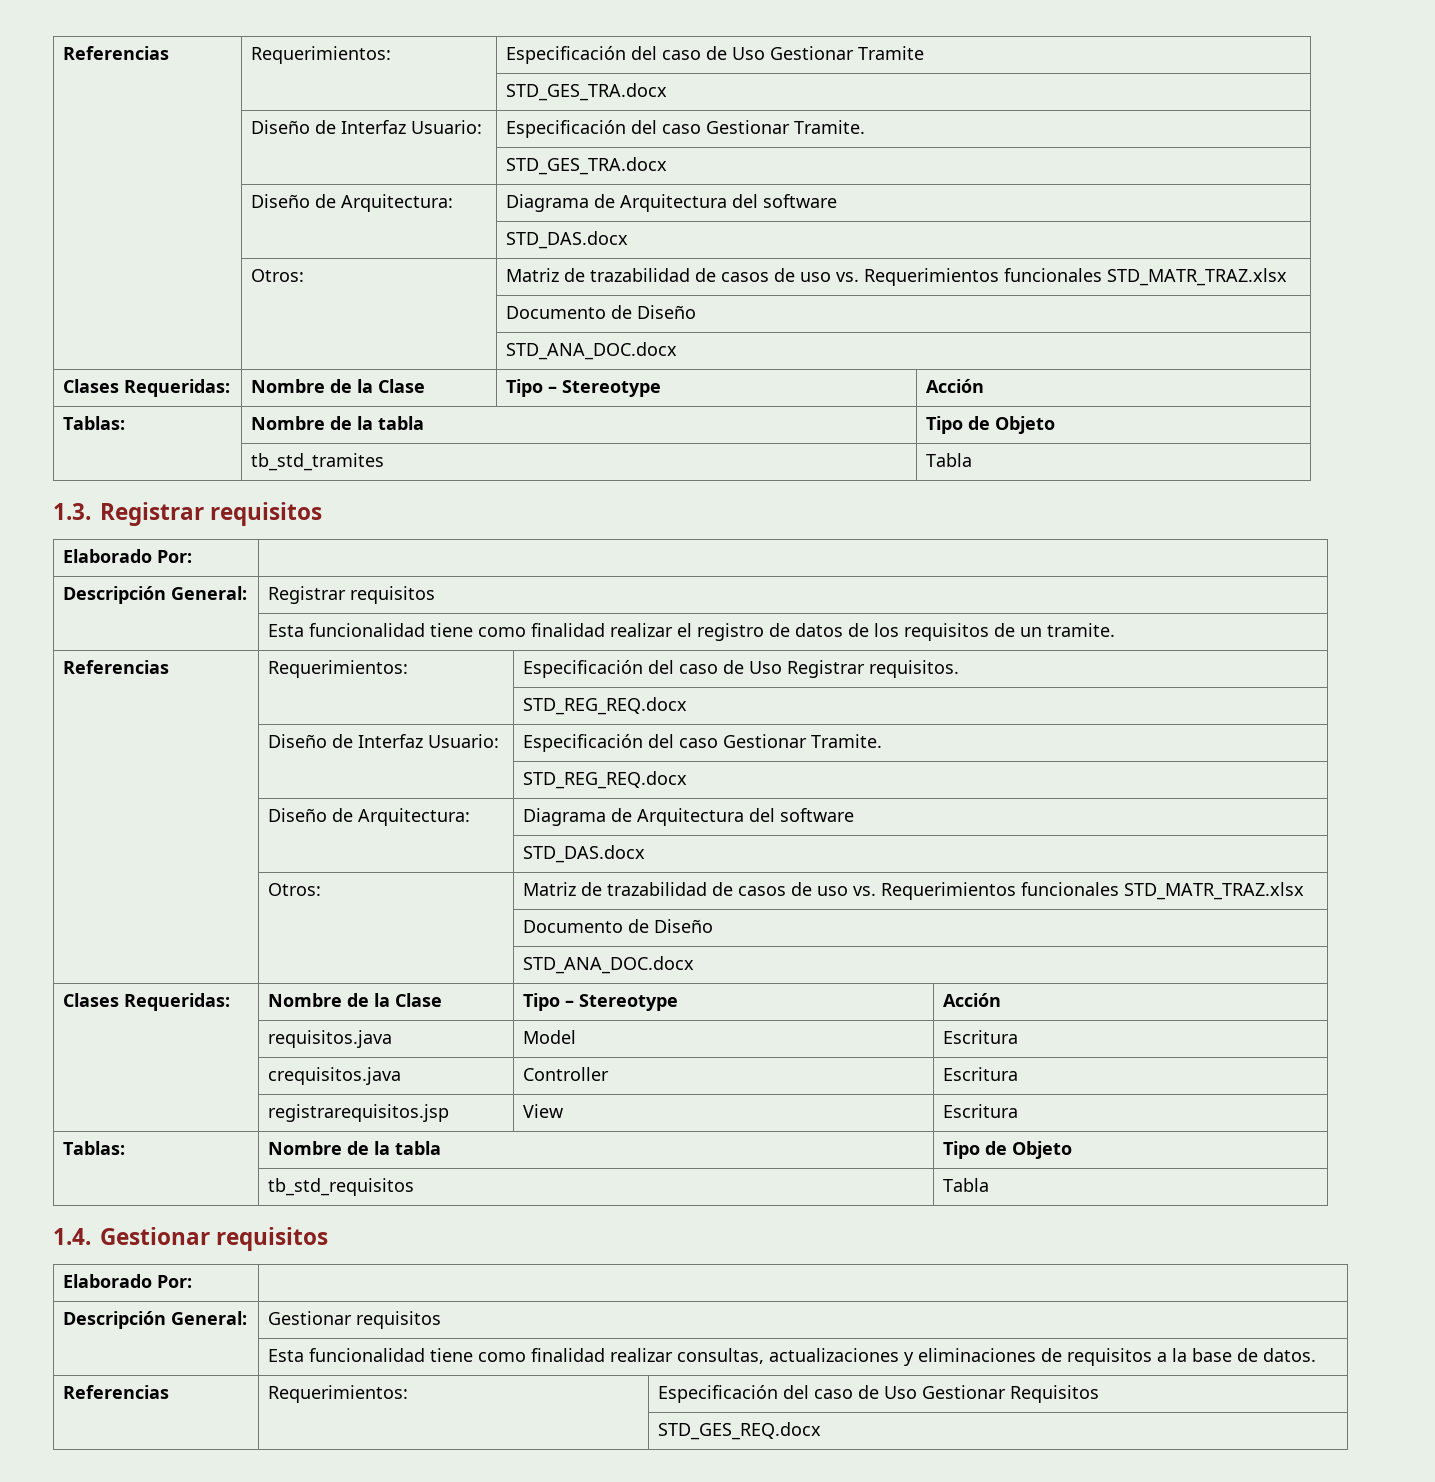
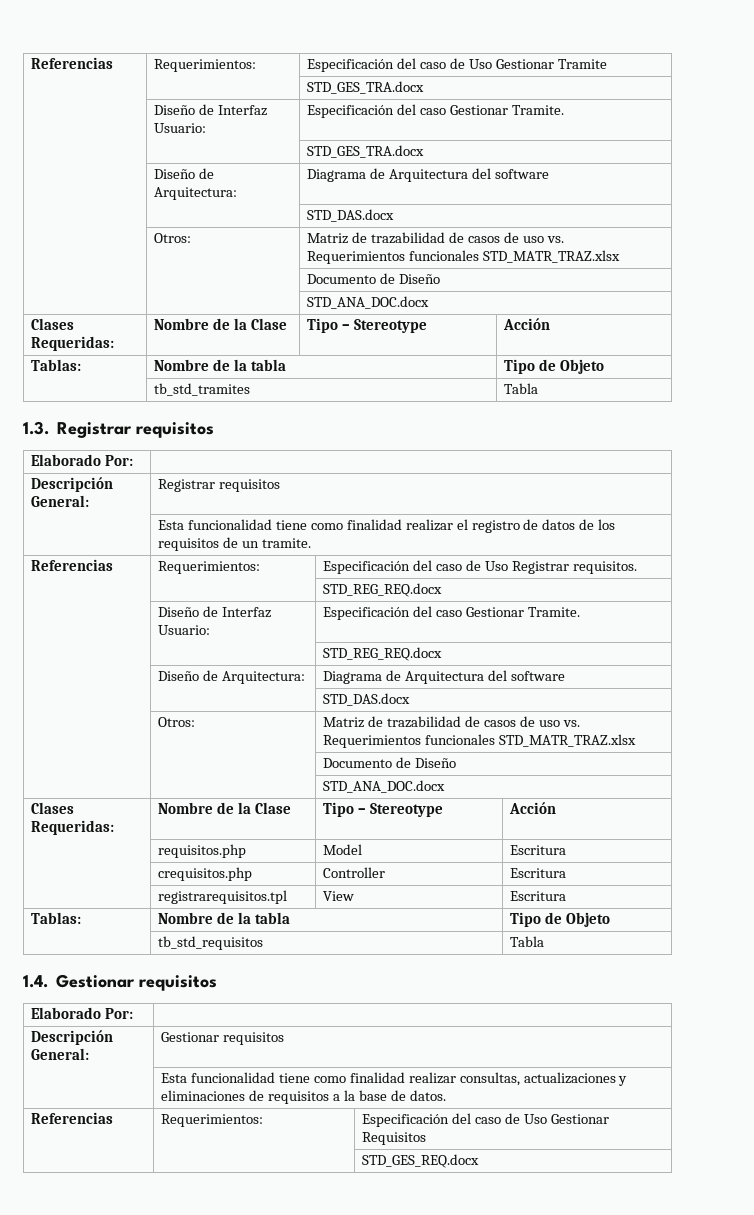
- | requisitos.java | Model | Escritura
+ | requisitos.php | Model | Escritura
- | crequisitos.java | Controller | Escritura
+ | crequisitos.php | Controller | Escritura
- | registrarequisitos.jsp | View | Escritura
+ | registrarequisitos.tpl | View | Escritura

